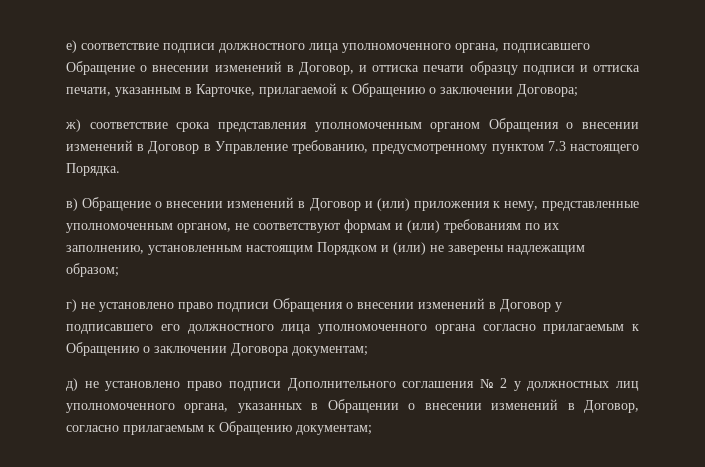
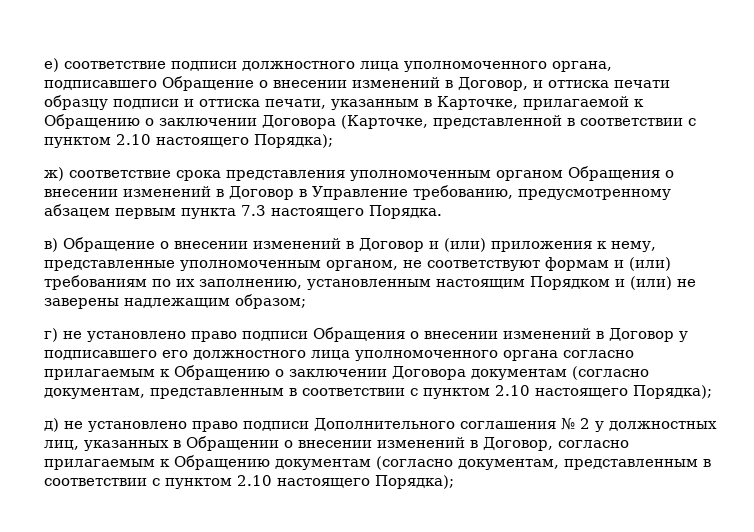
- е) соответствие подписи должностного лица уполномоченного органа, подписавшего Обращение о внесении изменений в Договор, и оттиска печати образцу подписи и оттиска печати, указанным в Карточке, прилагаемой к Обращению о заключении Договора;
+ е) соответствие подписи должностного лица уполномоченного органа, подписавшего Обращение о внесении изменений в Договор, и оттиска печати образцу подписи и оттиска печати, указанным в Карточке, прилагаемой к Обращению о заключении Договора (Карточке, представленной в соответствии с пунктом 2.10 настоящего Порядка);
- ж) соответствие срока представления уполномоченным органом Обращения о внесении изменений в Договор в Управление требованию, предусмотренному пунктом 7.3 настоящего Порядка.
+ ж) соответствие срока представления уполномоченным органом Обращения о внесении изменений в Договор в Управление требованию, предусмотренному абзацем первым пункта 7.3 настоящего Порядка.
- г) не установлено право подписи Обращения о внесении изменений в Договор у подписавшего его должностного лица уполномоченного органа согласно прилагаемым к Обращению о заключении Договора документам;
+ г) не установлено право подписи Обращения о внесении изменений в Договор у подписавшего его должностного лица уполномоченного органа согласно прилагаемым к Обращению о заключении Договора документам (согласно документам, представленным в соответствии с пунктом 2.10 настоящего Порядка);
- д) не установлено право подписи Дополнительного соглашения № 2 у должностных лиц уполномоченного органа, указанных в Обращении о внесении изменений в Договор, согласно прилагаемым к Обращению документам;
+ д) не установлено право подписи Дополнительного соглашения № 2 у должностных лиц, указанных в Обращении о внесении изменений в Договор, согласно прилагаемым к Обращению документам (согласно документам, представленным в соответствии с пунктом 2.10 настоящего Порядка);

